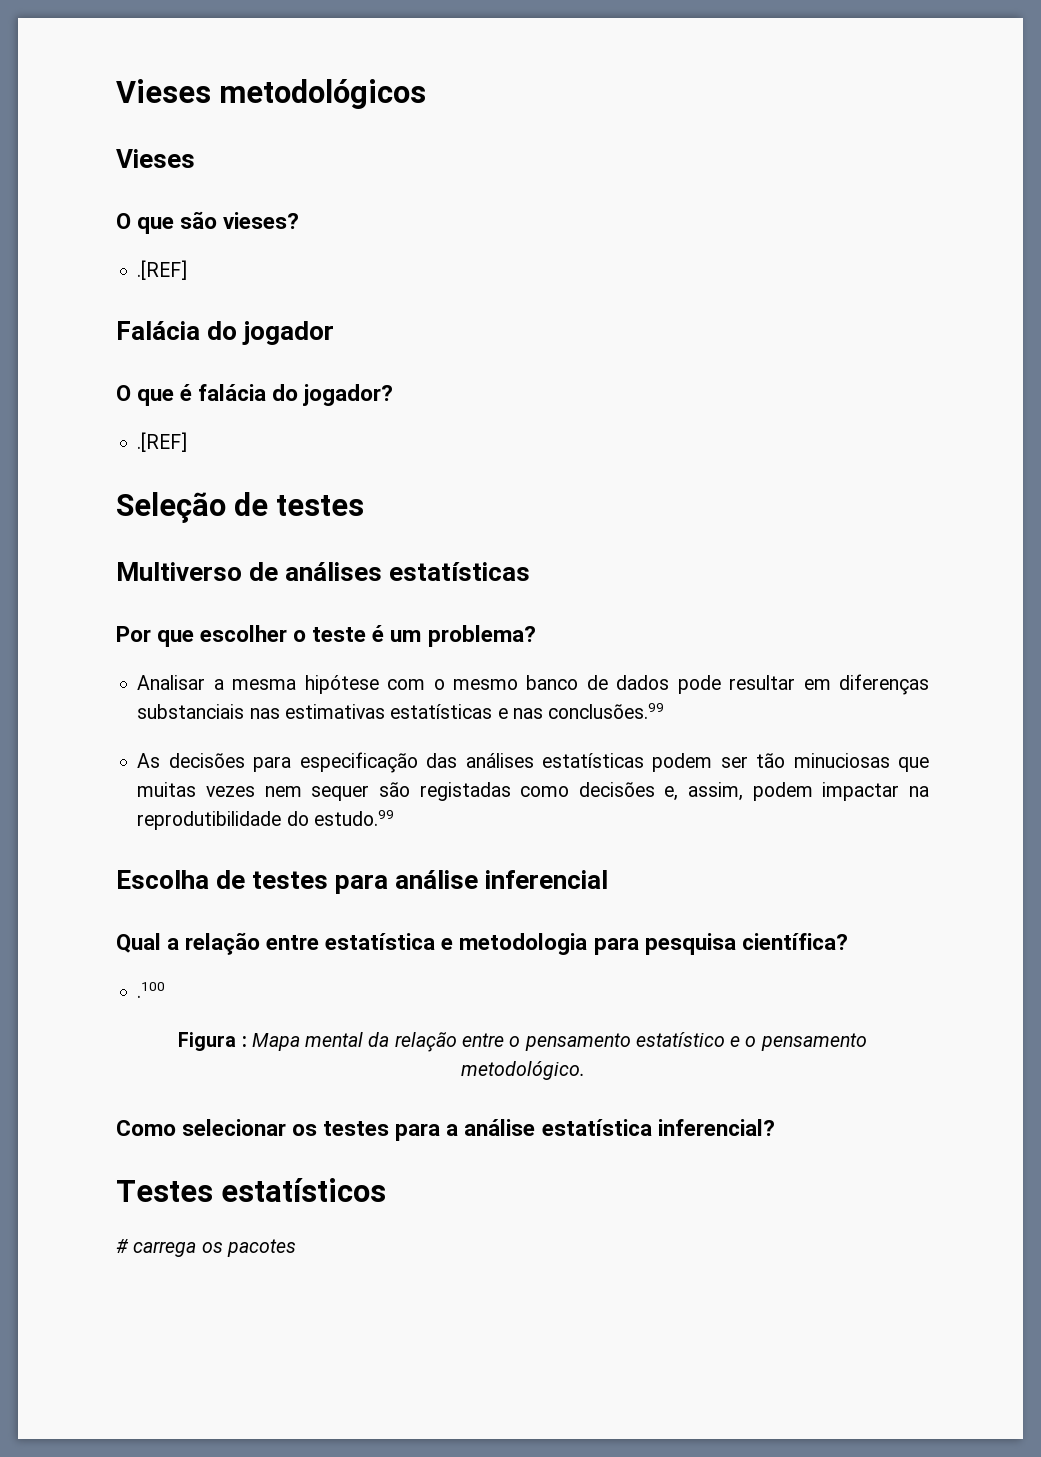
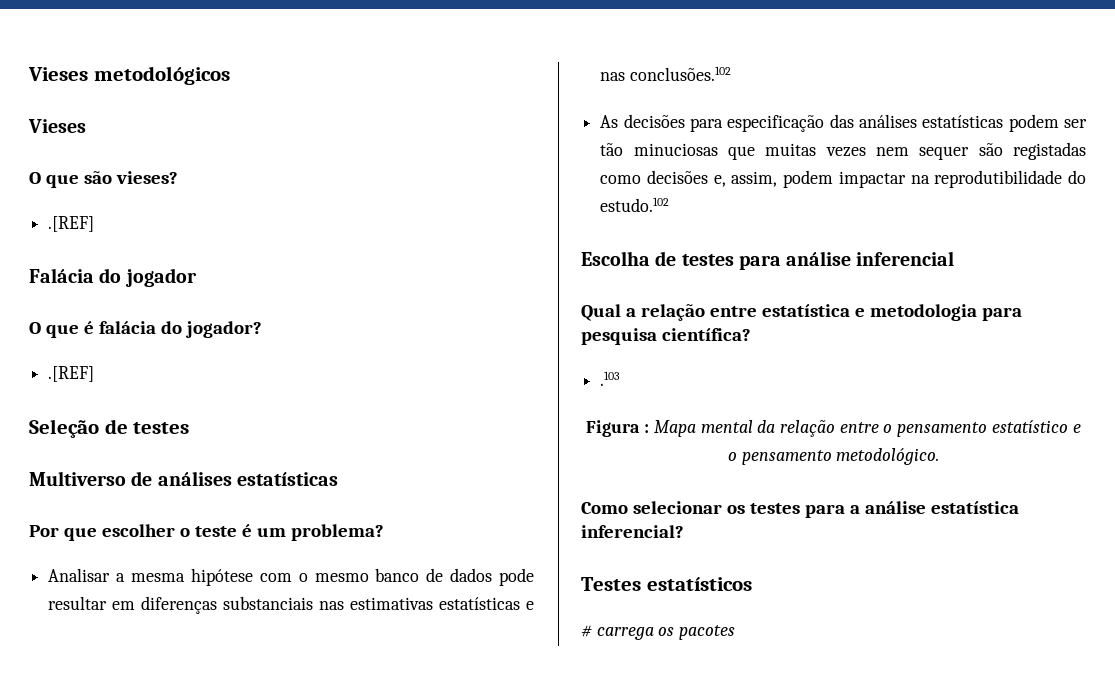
- Analisar a mesma hipótese com o mesmo banco de dados pode resultar em diferenças substanciais nas estimativas estatísticas e nas conclusões.99
+ Analisar a mesma hipótese com o mesmo banco de dados pode resultar em diferenças substanciais nas estimativas estatísticas e nas conclusões.102
- As decisões para especificação das análises estatísticas podem ser tão minuciosas que muitas vezes nem sequer são registadas como decisões e, assim, podem impactar na reprodutibilidade do estudo.99
+ As decisões para especificação das análises estatísticas podem ser tão minuciosas que muitas vezes nem sequer são registadas como decisões e, assim, podem impactar na reprodutibilidade do estudo.102
- .100
+ .103

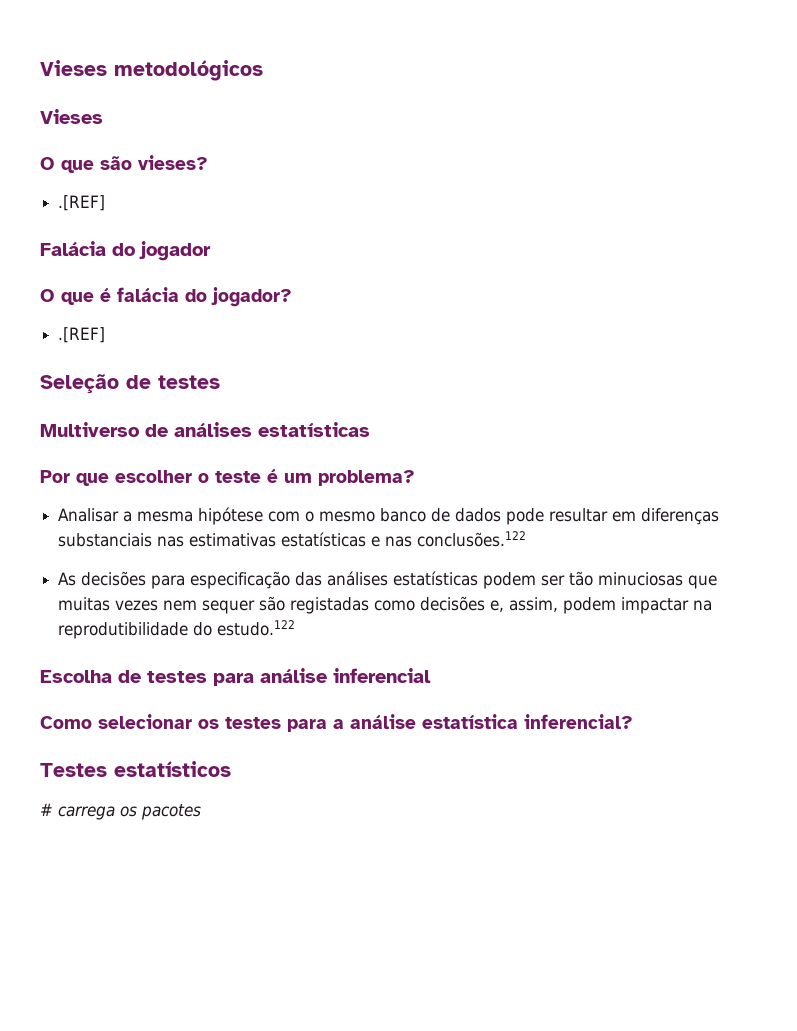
- Analisar a mesma hipótese com o mesmo banco de dados pode resultar em diferenças substanciais nas estimativas estatísticas e nas conclusões.102
+ Analisar a mesma hipótese com o mesmo banco de dados pode resultar em diferenças substanciais nas estimativas estatísticas e nas conclusões.122
- As decisões para especificação das análises estatísticas podem ser tão minuciosas que muitas vezes nem sequer são registadas como decisões e, assim, podem impactar na reprodutibilidade do estudo.102
+ As decisões para especificação das análises estatísticas podem ser tão minuciosas que muitas vezes nem sequer são registadas como decisões e, assim, podem impactar na reprodutibilidade do estudo.122
- Qual a relação entre estatística e metodologia para pesquisa científica?
- .103
- Figura : Mapa mental da relação entre o pensamento estatístico e o pensamento metodológico.

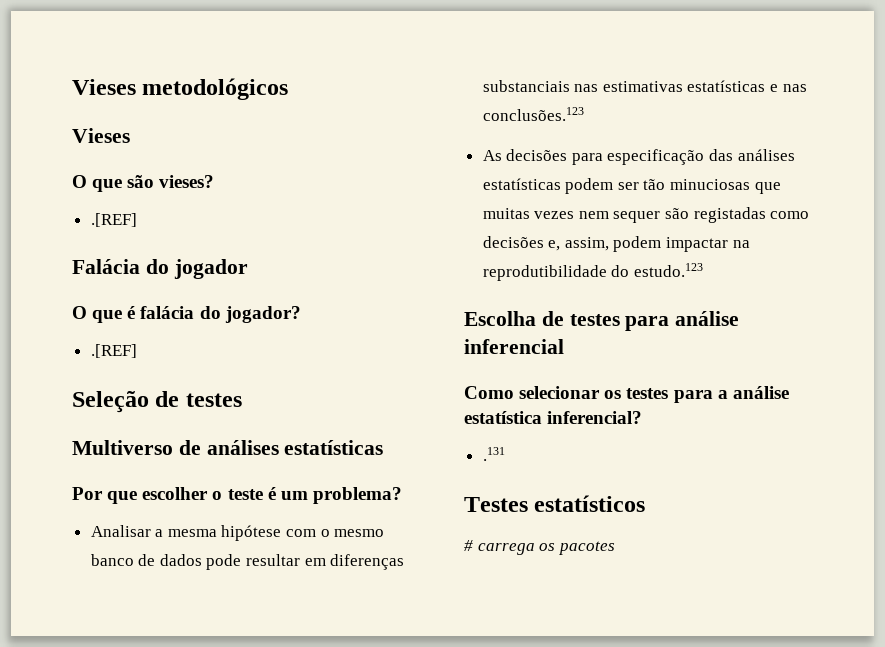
- Analisar a mesma hipótese com o mesmo banco de dados pode resultar em diferenças substanciais nas estimativas estatísticas e nas conclusões.122
+ Analisar a mesma hipótese com o mesmo banco de dados pode resultar em diferenças substanciais nas estimativas estatísticas e nas conclusões.123
- As decisões para especificação das análises estatísticas podem ser tão minuciosas que muitas vezes nem sequer são registadas como decisões e, assim, podem impactar na reprodutibilidade do estudo.122
+ As decisões para especificação das análises estatísticas podem ser tão minuciosas que muitas vezes nem sequer são registadas como decisões e, assim, podem impactar na reprodutibilidade do estudo.123
+ .131

